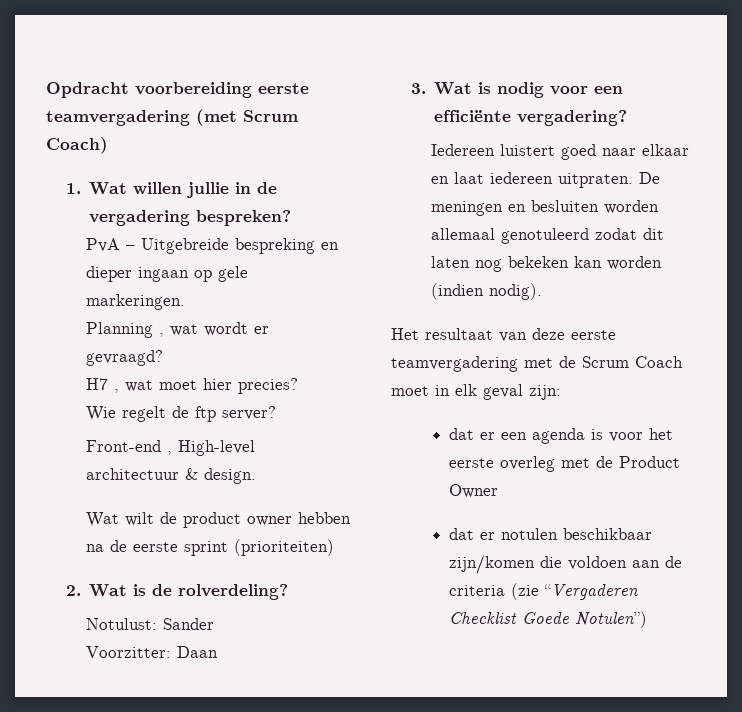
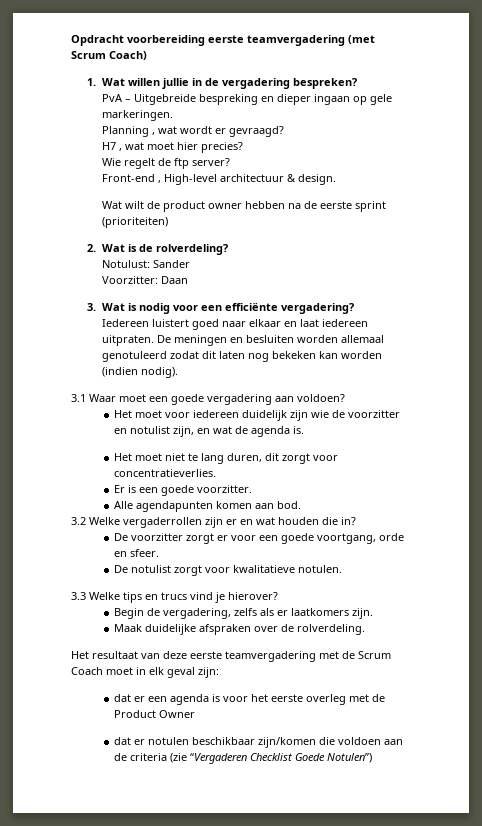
+ 3.1 Waar moet een goede vergadering aan voldoen?
+ Het moet voor iedereen duidelijk zijn wie de voorzitter en notulist zijn, en wat de agenda is.
+ Het moet niet te lang duren, dit zorgt voor concentratieverlies.
+ Er is een goede voorzitter.
+ Alle agendapunten komen aan bod.
+ 3.2 Welke vergaderrollen zijn er en wat houden die in?
+ De voorzitter zorgt er voor een goede voortgang, orde en sfeer.
+ De notulist zorgt voor kwalitatieve notulen.
+ 3.3 Welke tips en trucs vind je hierover?
+ Begin de vergadering, zelfs als er laatkomers zijn.
+ Maak duidelijke afspraken over de rolverdeling.

